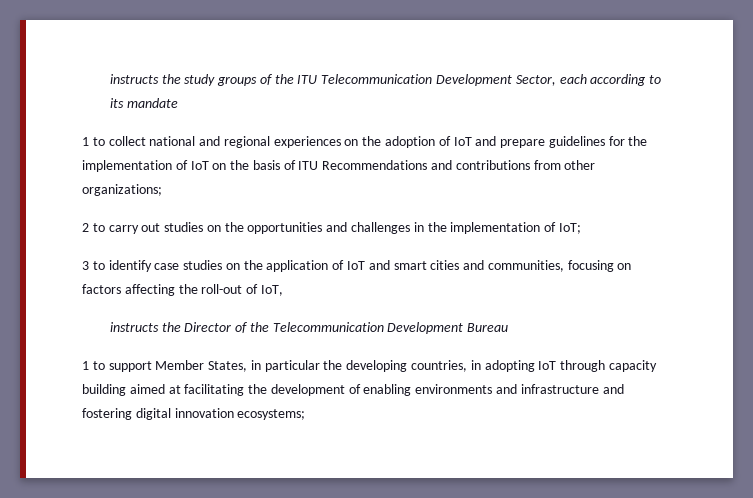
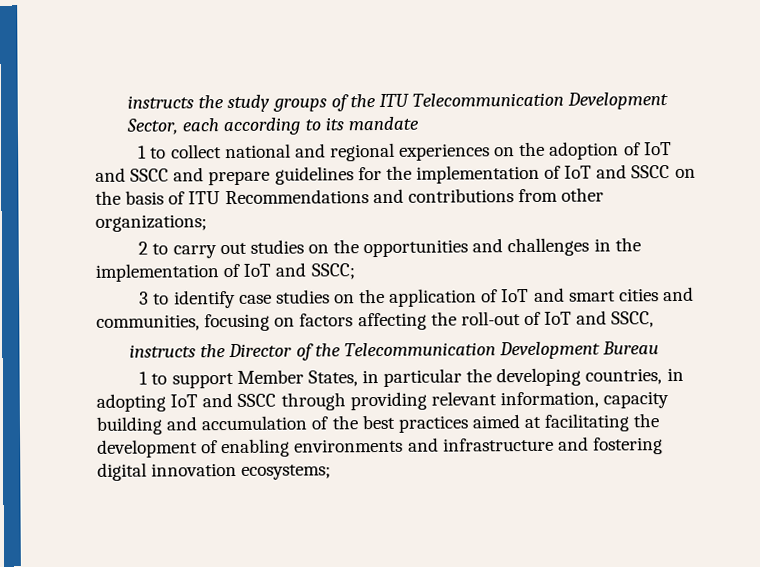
- 1 to collect national and regional experiences on the adoption of IoT and prepare guidelines for the implementation of IoT on the basis of ITU Recommendations and contributions from other organizations;
+ 1 to collect national and regional experiences on the adoption of IoT and SSCC and prepare guidelines for the implementation of IoT and SSCC on the basis of ITU Recommendations and contributions from other organizations;
- 2 to carry out studies on the opportunities and challenges in the implementation of IoT;
+ 2 to carry out studies on the opportunities and challenges in the implementation of IoT and SSCC;
- 3 to identify case studies on the application of IoT and smart cities and communities, focusing on factors affecting the roll-out of IoT,
+ 3 to identify case studies on the application of IoT and smart cities and communities, focusing on factors affecting the roll-out of IoT and SSCC,
- 1 to support Member States, in particular the developing countries, in adopting IoT through capacity building aimed at facilitating the development of enabling environments and infrastructure and fostering digital innovation ecosystems;
+ 1 to support Member States, in particular the developing countries, in adopting IoT and SSCC through providing relevant information, capacity building and accumulation of the best practices aimed at facilitating the development of enabling environments and infrastructure and fostering digital innovation ecosystems;

